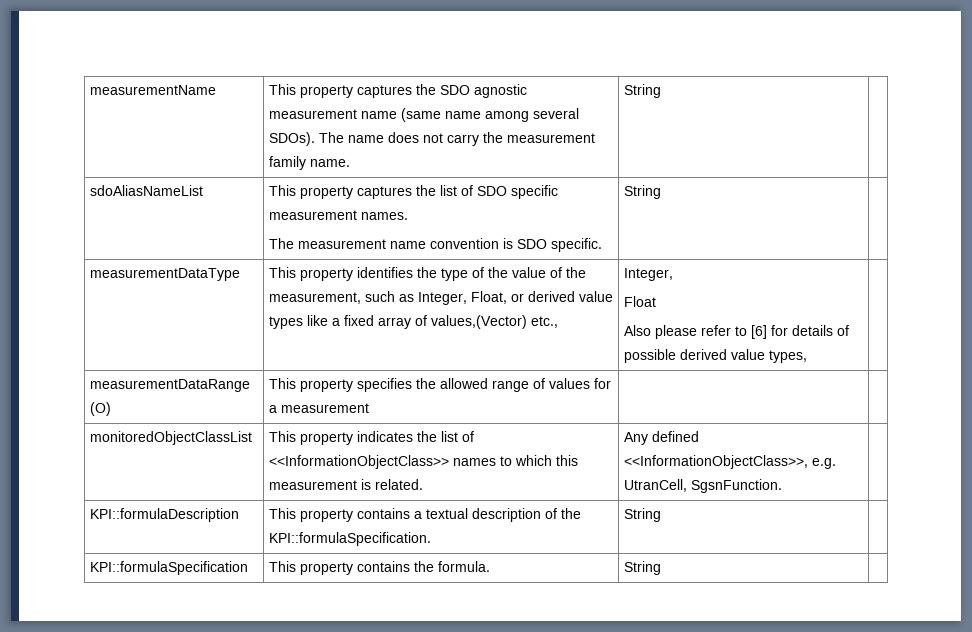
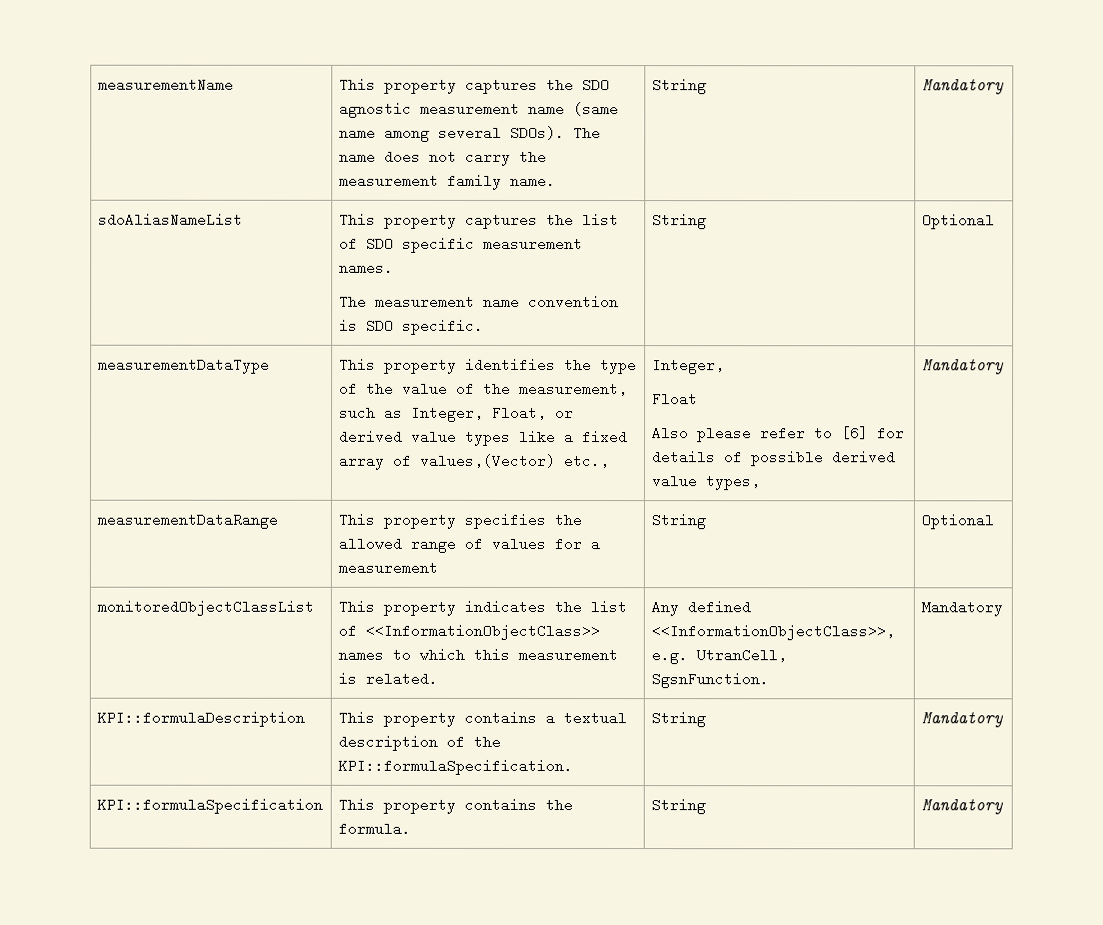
- measurementName | This property captures the SDO agnostic measurement name (same name among several SDOs). The name does not carry the measurement family name. | String |
+ measurementName | This property captures the SDO agnostic measurement name (same name among several SDOs). The name does not carry the measurement family name. | String | Mandatory
  sdoAliasNameList | This property captures the list of SDO specific measurement names.
- The measurement name convention is SDO specific. | String |
+ The measurement name convention is SDO specific. | String | Optional
- Also please refer to [6] for details of possible derived value types,
+ Also please refer to [6] for details of possible derived value types, | Mandatory
- measurementDataRange (O) | This property specifies the allowed range of values for a measurement | |
+ measurementDataRange | This property specifies the allowed range of values for a measurement | String | Optional
- monitoredObjectClassList | This property indicates the list of <<InformationObjectClass>> names to which this measurement is related. | Any defined <<InformationObjectClass>>, e.g. UtranCell, SgsnFunction. |
+ monitoredObjectClassList | This property indicates the list of <<InformationObjectClass>> names to which this measurement is related. | Any defined <<InformationObjectClass>>, e.g. UtranCell, SgsnFunction. | Mandatory
- KPI::formulaDescription | This property contains a textual description of the KPI::formulaSpecification. | String |
+ KPI::formulaDescription | This property contains a textual description of the KPI::formulaSpecification. | String | Mandatory
- KPI::formulaSpecification | This property contains the formula. | String |
+ KPI::formulaSpecification | This property contains the formula. | String | Mandatory

